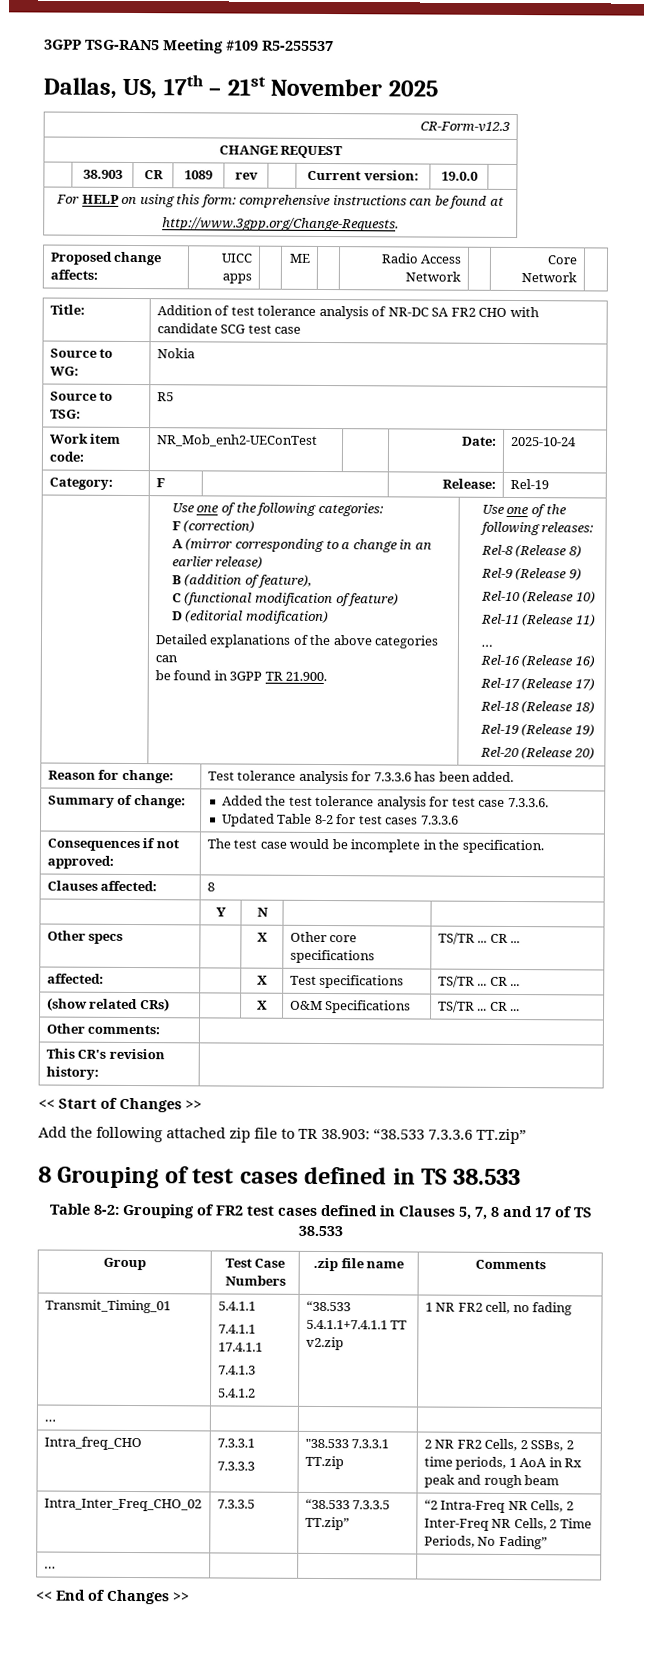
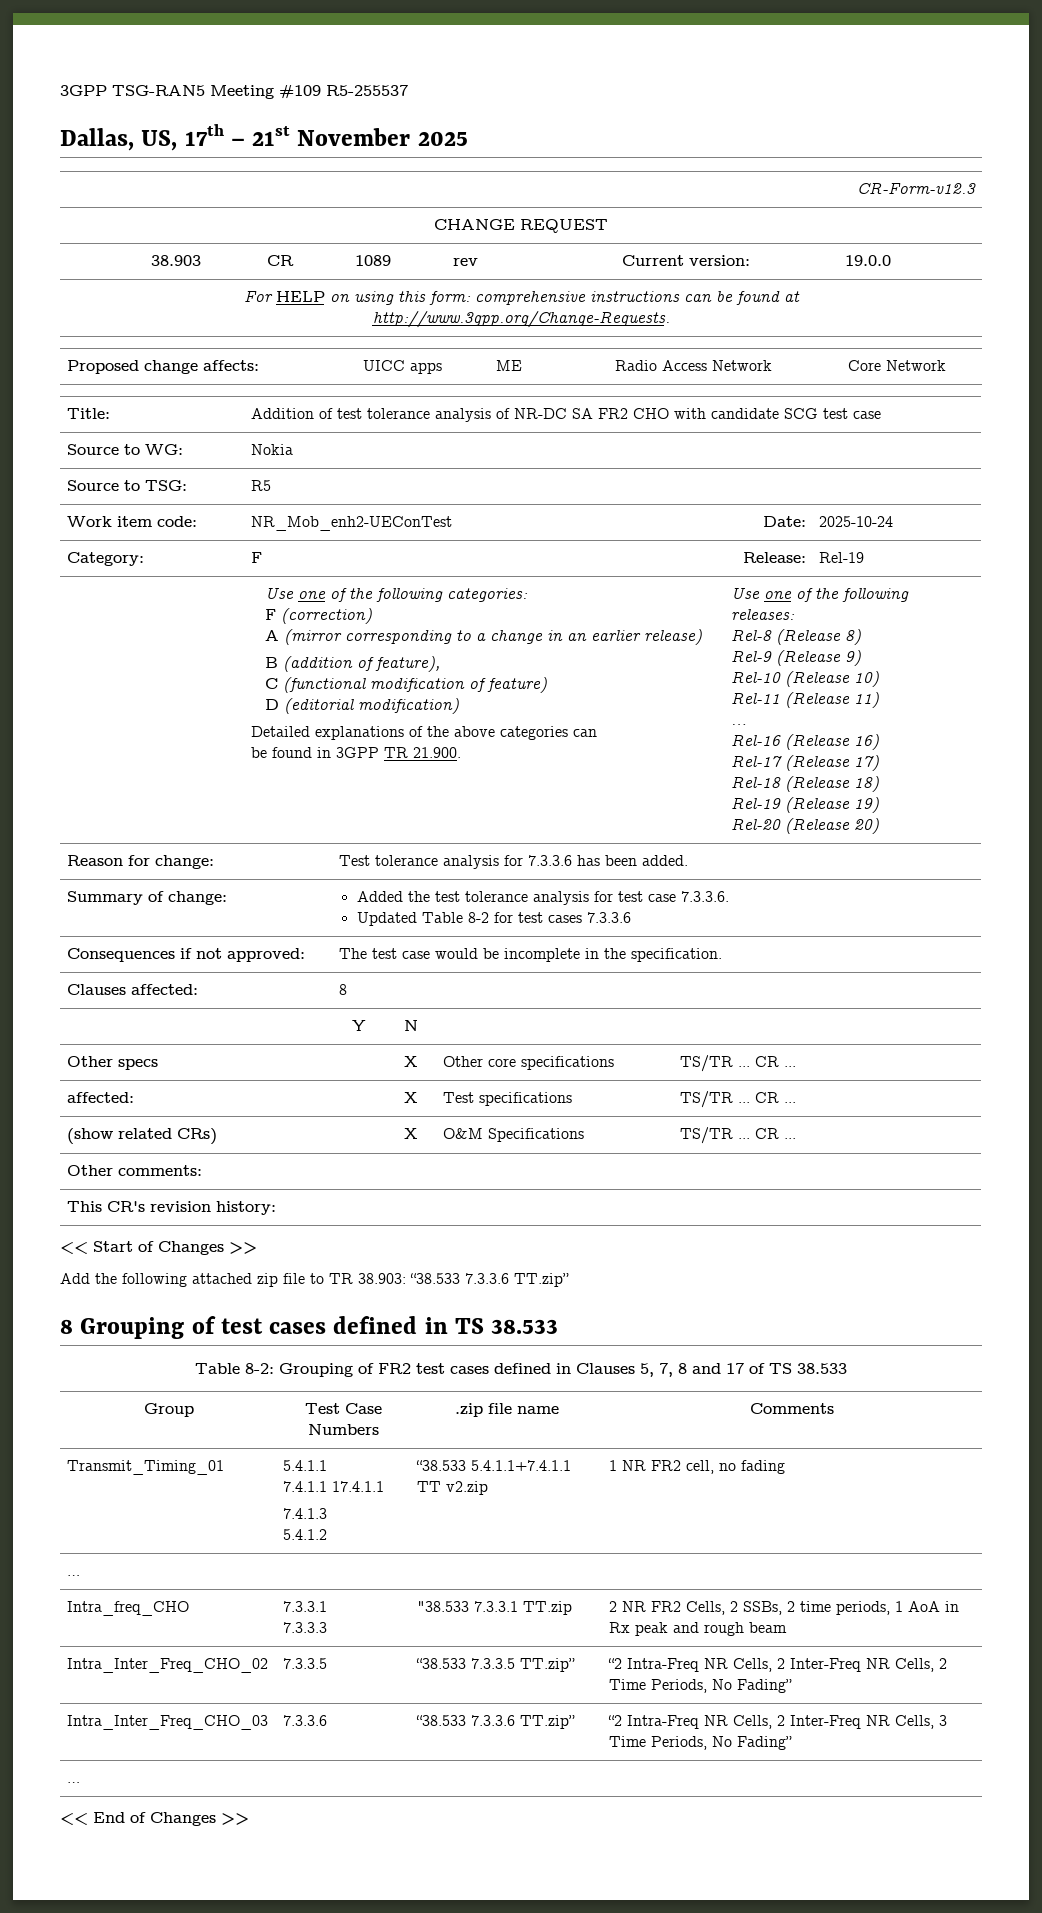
+ Intra_Inter_Freq_CHO_03 | 7.3.3.6 | “38.533 7.3.3.6 TT.zip” | “2 Intra-Freq NR Cells, 2 Inter-Freq NR Cells, 3 Time Periods, No Fading”

